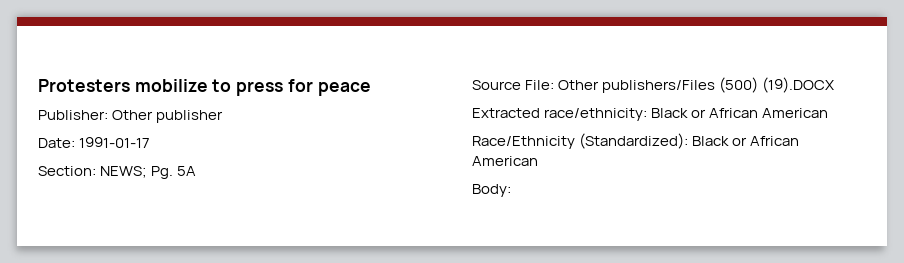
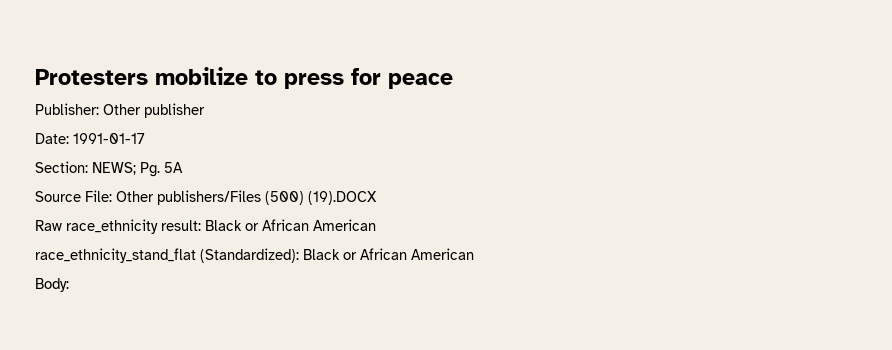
- Extracted race/ethnicity: Black or African American
- Race/Ethnicity (Standardized): Black or African American
+ Raw race_ethnicity result: Black or African American
+ race_ethnicity_stand_flat (Standardized): Black or African American

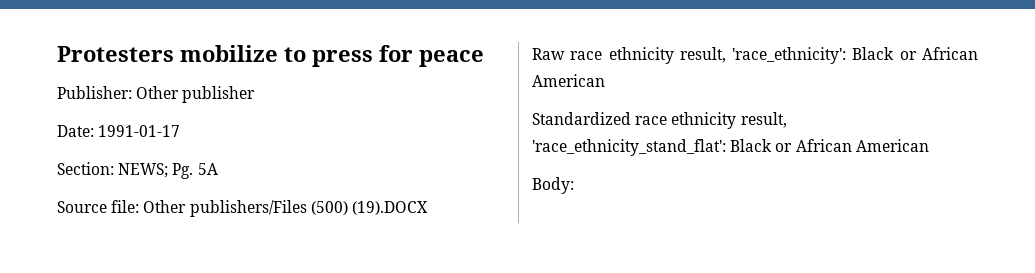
- Source File: Other publishers/Files (500) (19).DOCX
+ Source file: Other publishers/Files (500) (19).DOCX
- Raw race_ethnicity result: Black or African American
- race_ethnicity_stand_flat (Standardized): Black or African American
+ Raw race ethnicity result, 'race_ethnicity': Black or African American
+ Standardized race ethnicity result, 'race_ethnicity_stand_flat': Black or African American

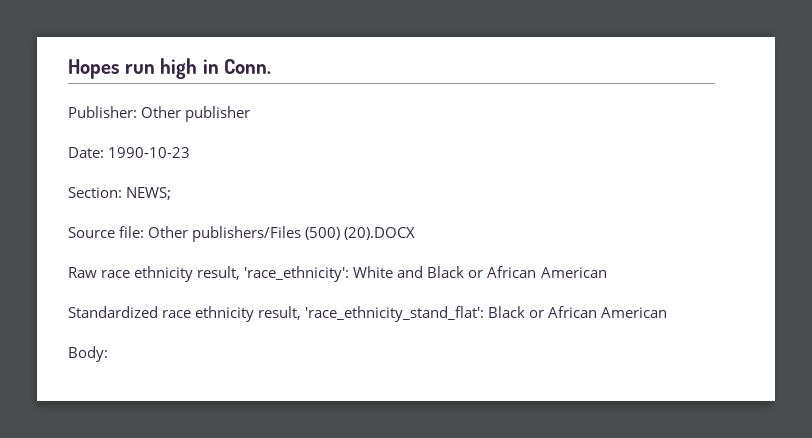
- Protesters mobilize to press for peace
+ Hopes run high in Conn.
- Date: 1991-01-17
+ Date: 1990-10-23
- Section: NEWS; Pg. 5A
+ Section: NEWS;
- Source file: Other publishers/Files (500) (19).DOCX
+ Source file: Other publishers/Files (500) (20).DOCX
- Raw race ethnicity result, 'race_ethnicity': Black or African American
+ Raw race ethnicity result, 'race_ethnicity': White and Black or African American

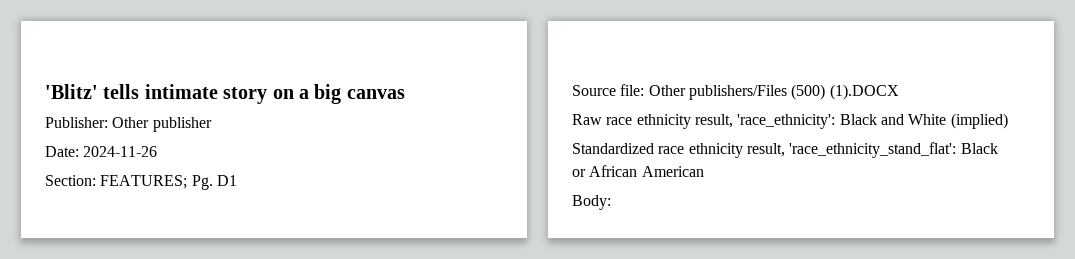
- Hopes run high in Conn.
+ 'Blitz' tells intimate story on a big canvas
- Date: 1990-10-23
+ Date: 2024-11-26
- Section: NEWS;
+ Section: FEATURES; Pg. D1
- Source file: Other publishers/Files (500) (20).DOCX
+ Source file: Other publishers/Files (500) (1).DOCX
- Raw race ethnicity result, 'race_ethnicity': White and Black or African American
+ Raw race ethnicity result, 'race_ethnicity': Black and White (implied)

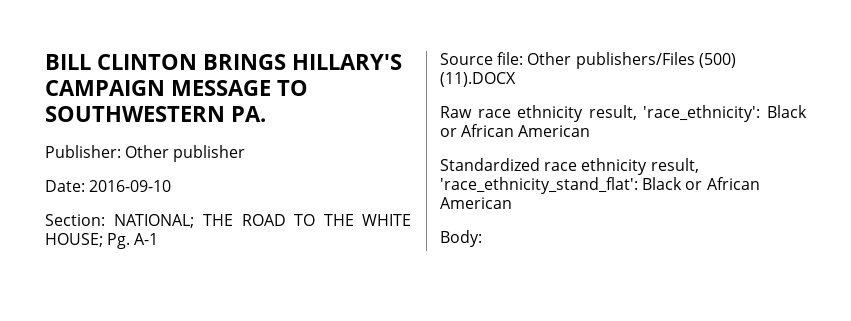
- 'Blitz' tells intimate story on a big canvas
+ BILL CLINTON BRINGS HILLARY'S CAMPAIGN MESSAGE TO SOUTHWESTERN PA.
- Date: 2024-11-26
+ Date: 2016-09-10
- Section: FEATURES; Pg. D1
+ Section: NATIONAL; THE ROAD TO THE WHITE HOUSE; Pg. A-1
- Source file: Other publishers/Files (500) (1).DOCX
+ Source file: Other publishers/Files (500) (11).DOCX
- Raw race ethnicity result, 'race_ethnicity': Black and White (implied)
+ Raw race ethnicity result, 'race_ethnicity': Black or African American

